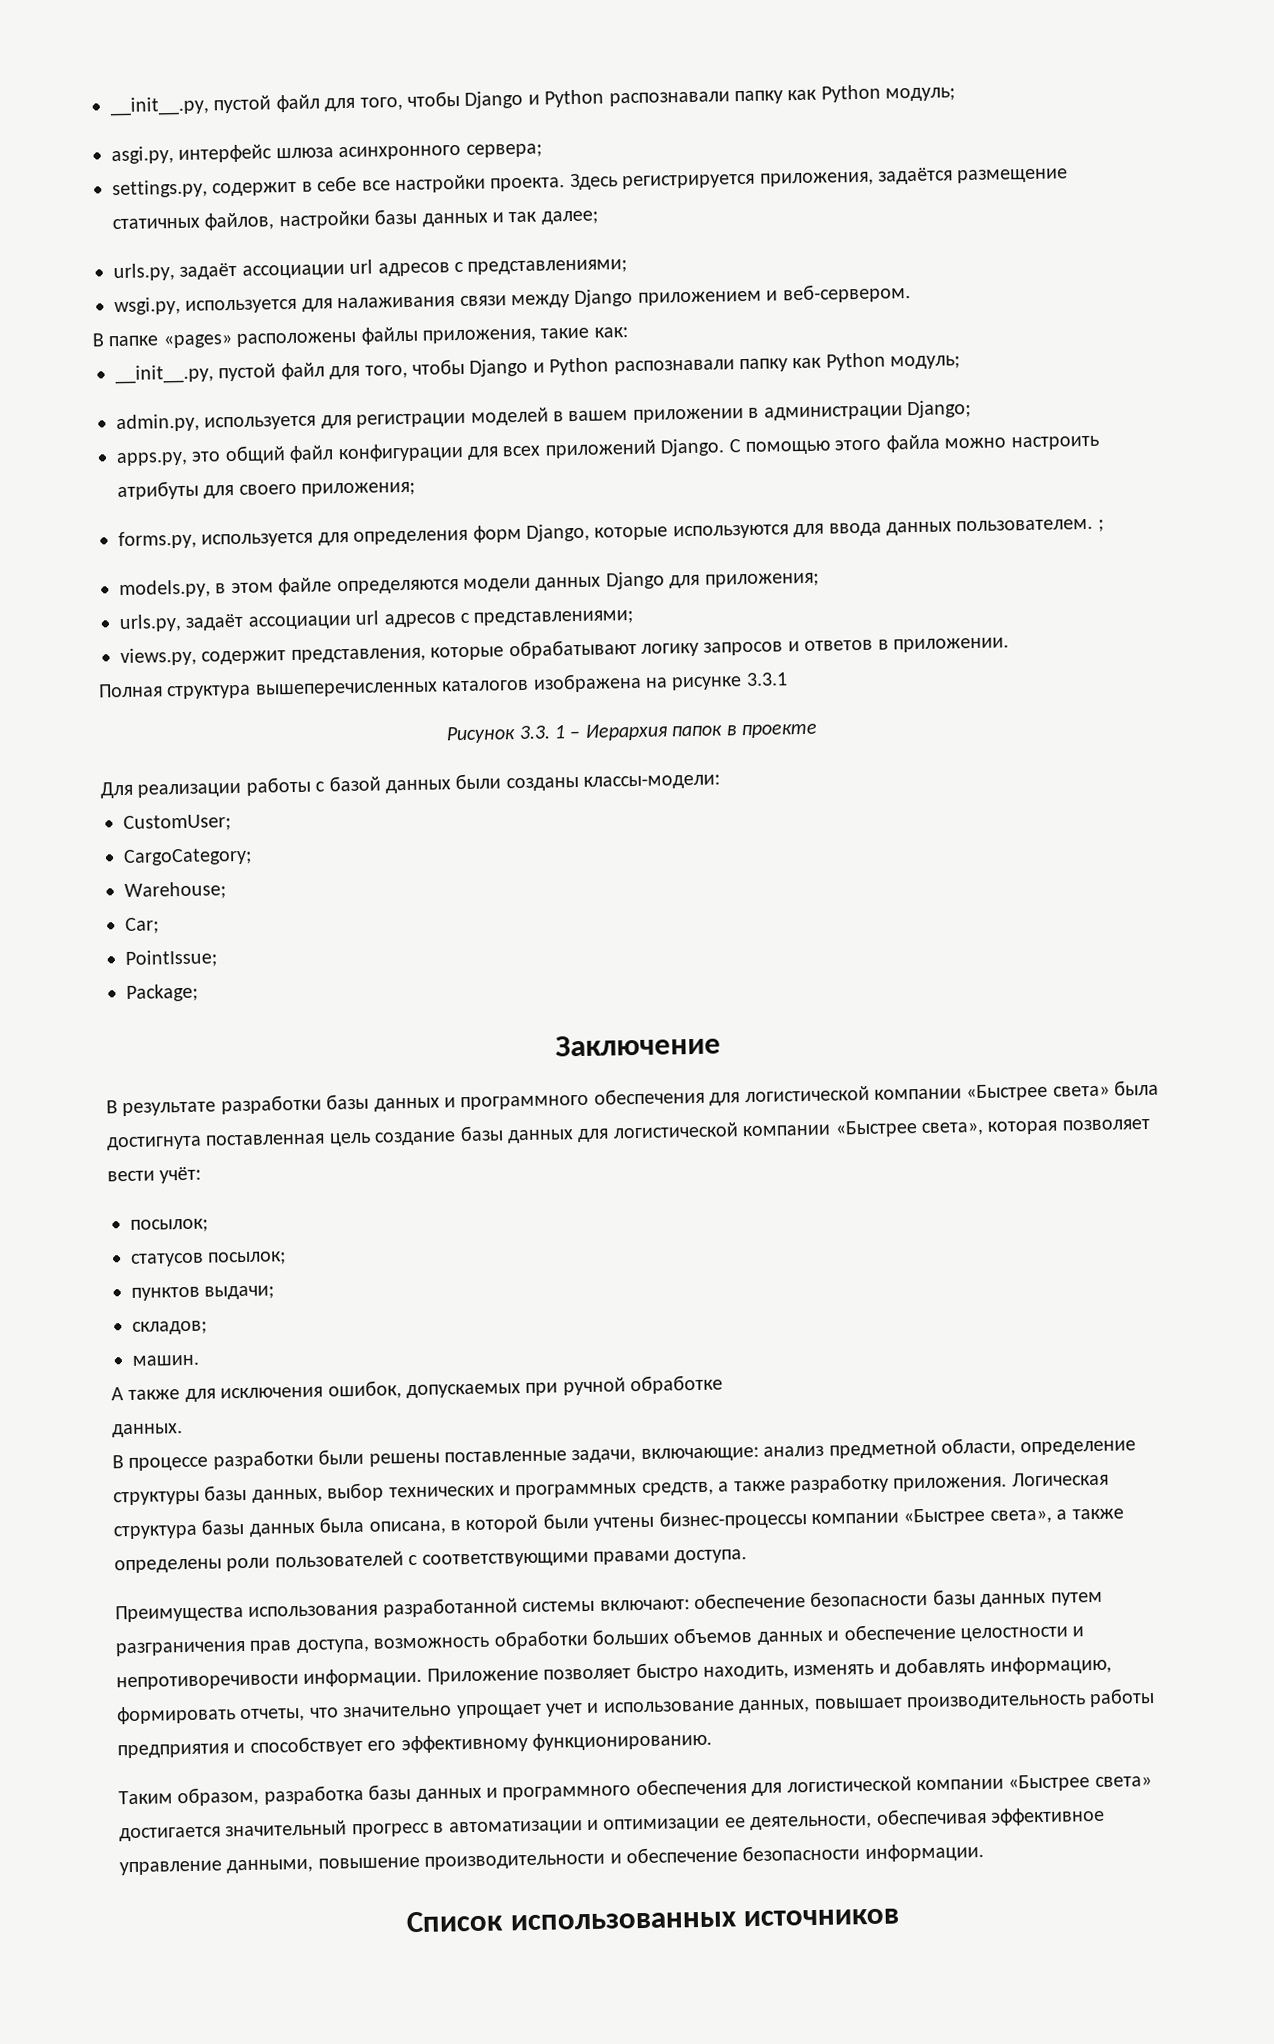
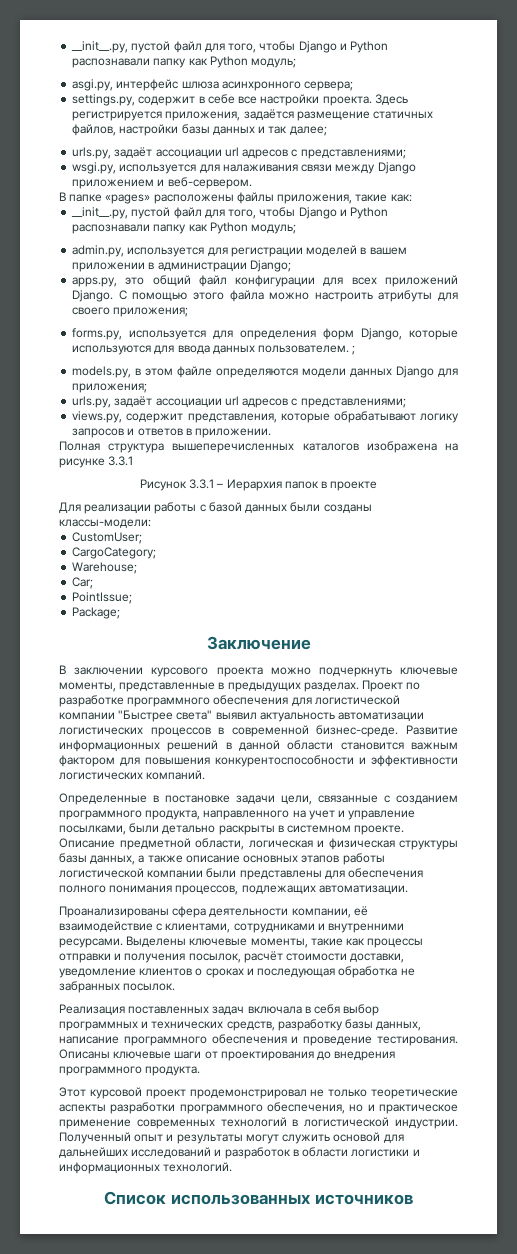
- Рисунок 3.3. 1 – Иерархия папок в проекте
+ Рисунок 3.3.1 – Иерархия папок в проекте
- В результате разработки базы данных и программного обеспечения для логистической компании «Быстрее света» была достигнута поставленная цель создание базы данных для логистической компании «Быстрее света», которая позволяет вести учёт:
- посылок;
- статусов посылок;
- пунктов выдачи;
- складов;
- машин.
- А также для исключения ошибок, допускаемых при ручной обработке
- данных.
- В процессе разработки были решены поставленные задачи, включающие: анализ предметной области, определение структуры базы данных, выбор технических и программных средств, а также разработку приложения. Логическая структура базы данных была описана, в которой были учтены бизнес-процессы компании «Быстрее света», а также определены роли пользователей с соответствующими правами доступа.
- Преимущества использования разработанной системы включают: обеспечение безопасности базы данных путем разграничения прав доступа, возможность обработки больших объемов данных и обеспечение целостности и непротиворечивости информации. Приложение позволяет быстро находить, изменять и добавлять информацию, формировать отчеты, что значительно упрощает учет и использование данных, повышает производительность работы предприятия и способствует его эффективному функционированию.
- Таким образом, разработка базы данных и программного обеспечения для логистической компании «Быстрее света» достигается значительный прогресс в автоматизации и оптимизации ее деятельности, обеспечивая эффективное управление данными, повышение производительности и обеспечение безопасности информации.
+ В заключении курсового проекта можно подчеркнуть ключевые моменты, представленные в предыдущих разделах. Проект по разработке программного обеспечения для логистической компании "Быстрее света" выявил актуальность автоматизации логистических процессов в современной бизнес-среде. Развитие информационных решений в данной области становится важным фактором для повышения конкурентоспособности и эффективности логистических компаний.
+ Определенные в постановке задачи цели, связанные с созданием программного продукта, направленного на учет и управление посылками, были детально раскрыты в системном проекте. Описание предметной области, логическая и физическая структуры базы данных, а также описание основных этапов работы логистической компании были представлены для обеспечения полного понимания процессов, подлежащих автоматизации.
+ Проанализированы сфера деятельности компании, её взаимодействие с клиентами, сотрудниками и внутренними ресурсами. Выделены ключевые моменты, такие как процессы отправки и получения посылок, расчёт стоимости доставки, уведомление клиентов о сроках и последующая обработка не забранных посылок.
+ Реализация поставленных задач включала в себя выбор программных и технических средств, разработку базы данных, написание программного обеспечения и проведение тестирования. Описаны ключевые шаги от проектирования до внедрения программного продукта.
+ Этот курсовой проект продемонстрировал не только теоретические аспекты разработки программного обеспечения, но и практическое применение современных технологий в логистической индустрии. Полученный опыт и результаты могут служить основой для дальнейших исследований и разработок в области логистики и информационных технологий.

